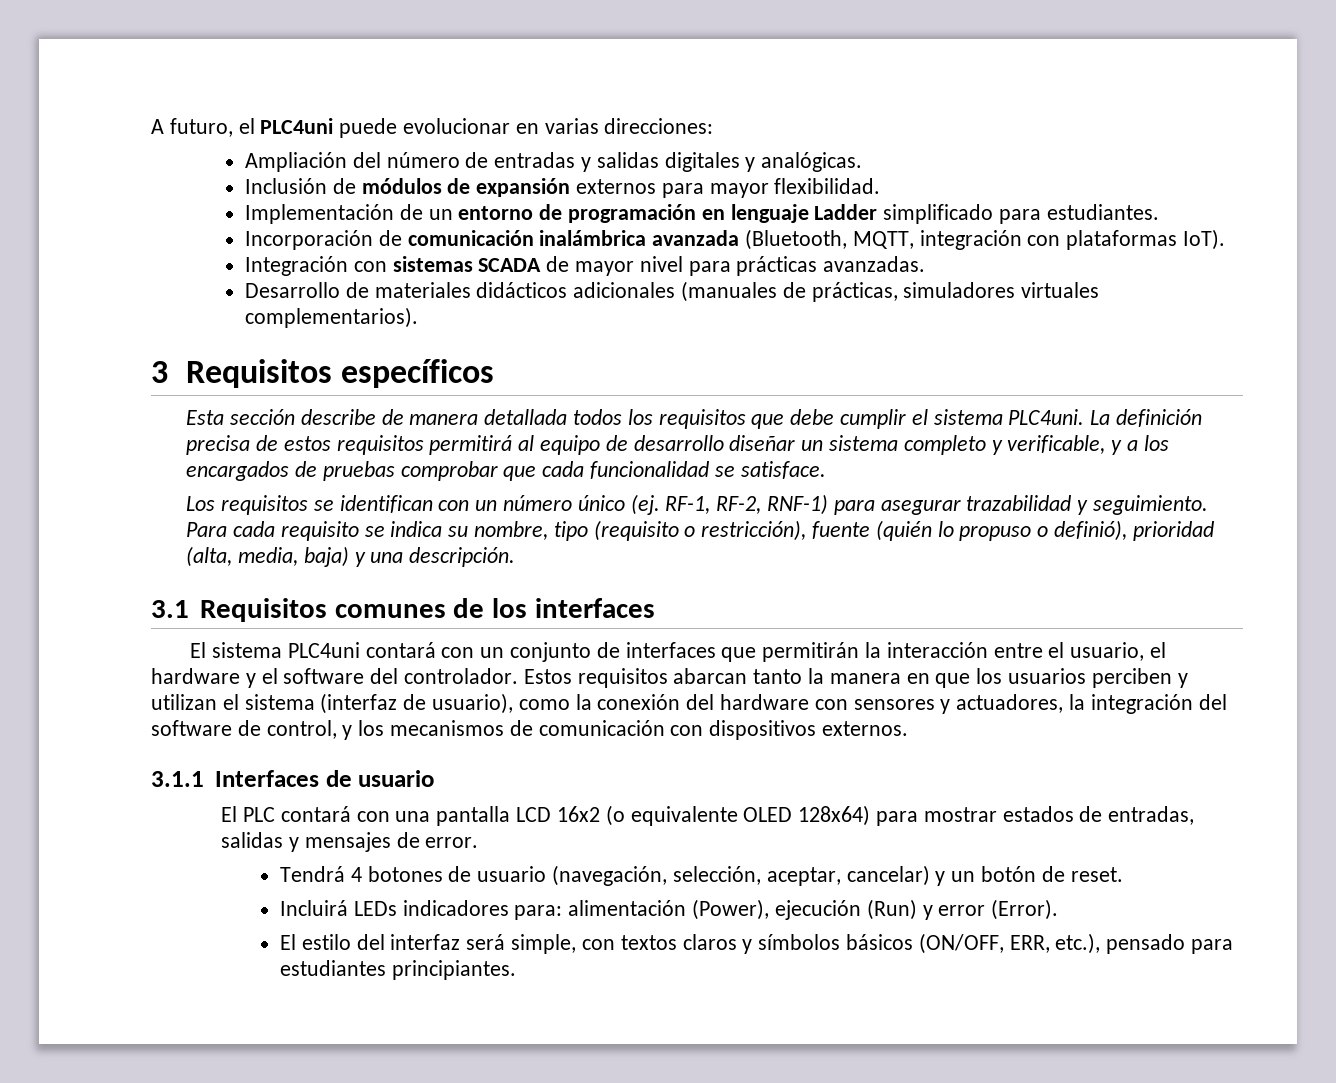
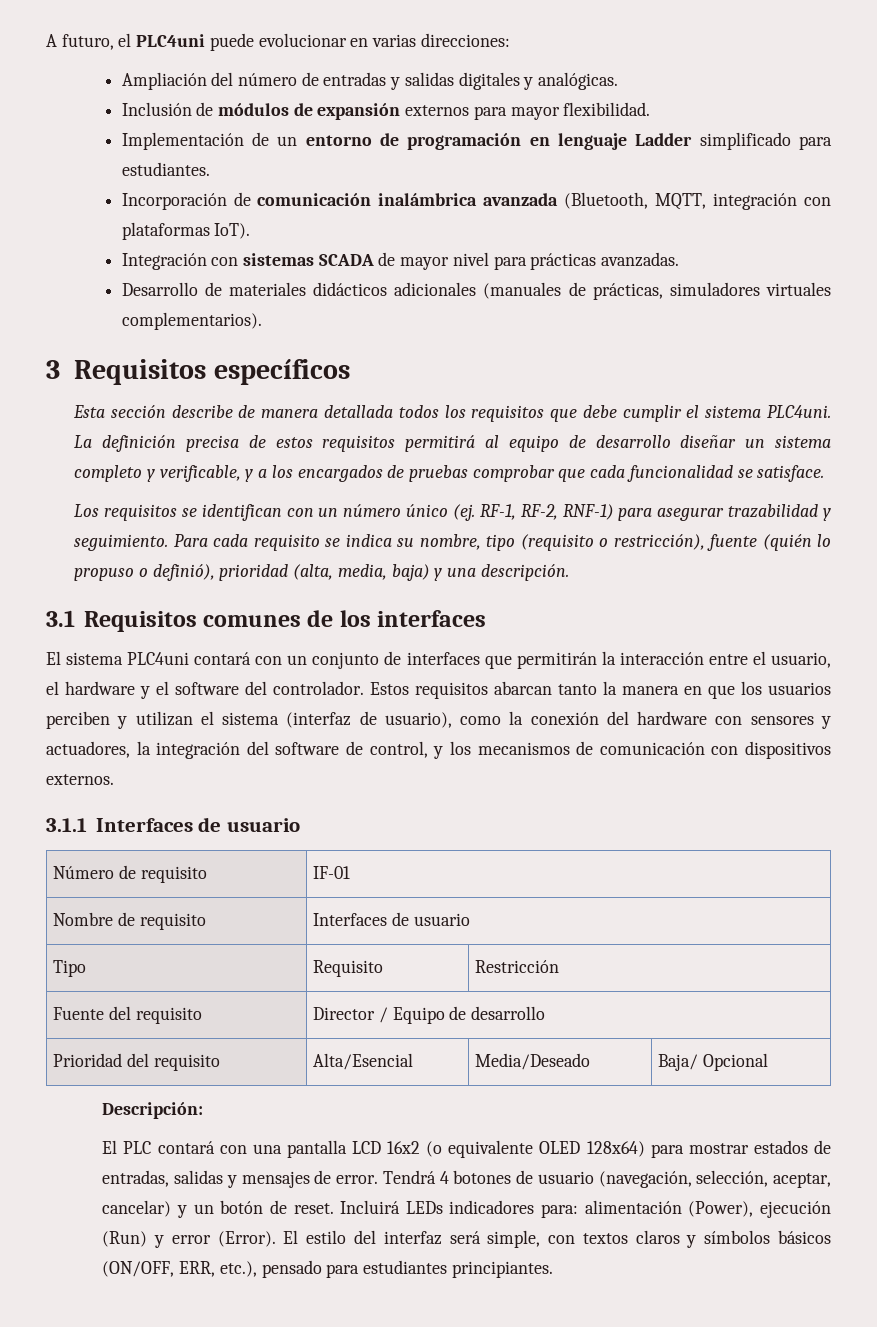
+ Número de requisito | IF-01
+ Nombre de requisito | Interfaces de usuario
+ Tipo | Requisito | Restricción
+ Fuente del requisito | Director / Equipo de desarrollo
+ Prioridad del requisito | Alta/Esencial | Media/Deseado | Baja/ Opcional
+ Descripción:
- El PLC contará con una pantalla LCD 16x2 (o equivalente OLED 128x64) para mostrar estados de entradas, salidas y mensajes de error.
- Tendrá 4 botones de usuario (navegación, selección, aceptar, cancelar) y un botón de reset.
- Incluirá LEDs indicadores para:
+ El PLC contará con una pantalla LCD 16x2 (o equivalente OLED 128x64) para mostrar estados de entradas, salidas y mensajes de error. Tendrá 4 botones de usuario (navegación, selección, aceptar, cancelar) y un botón de reset. Incluirá LEDs indicadores para:
- alimentación (Power), ejecución (Run) y error (Error).
- El estilo del interfaz será simple, con textos claros y símbolos básicos (ON/OFF, ERR, etc.), pensado para estudiantes principiantes.
+ alimentación (Power), ejecución (Run) y error (Error). El estilo del interfaz será simple, con textos claros y símbolos básicos (ON/OFF, ERR, etc.), pensado para estudiantes principiantes.

